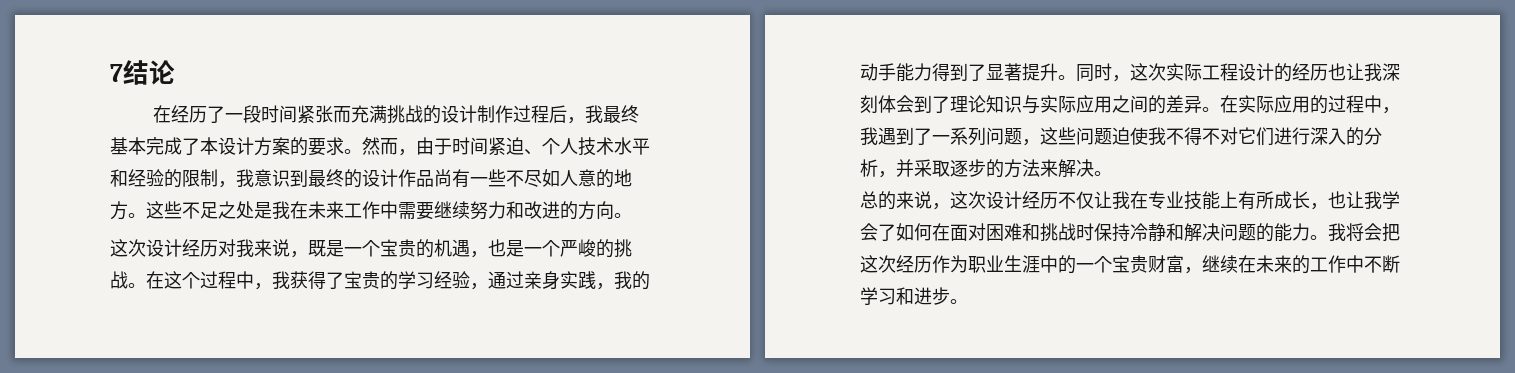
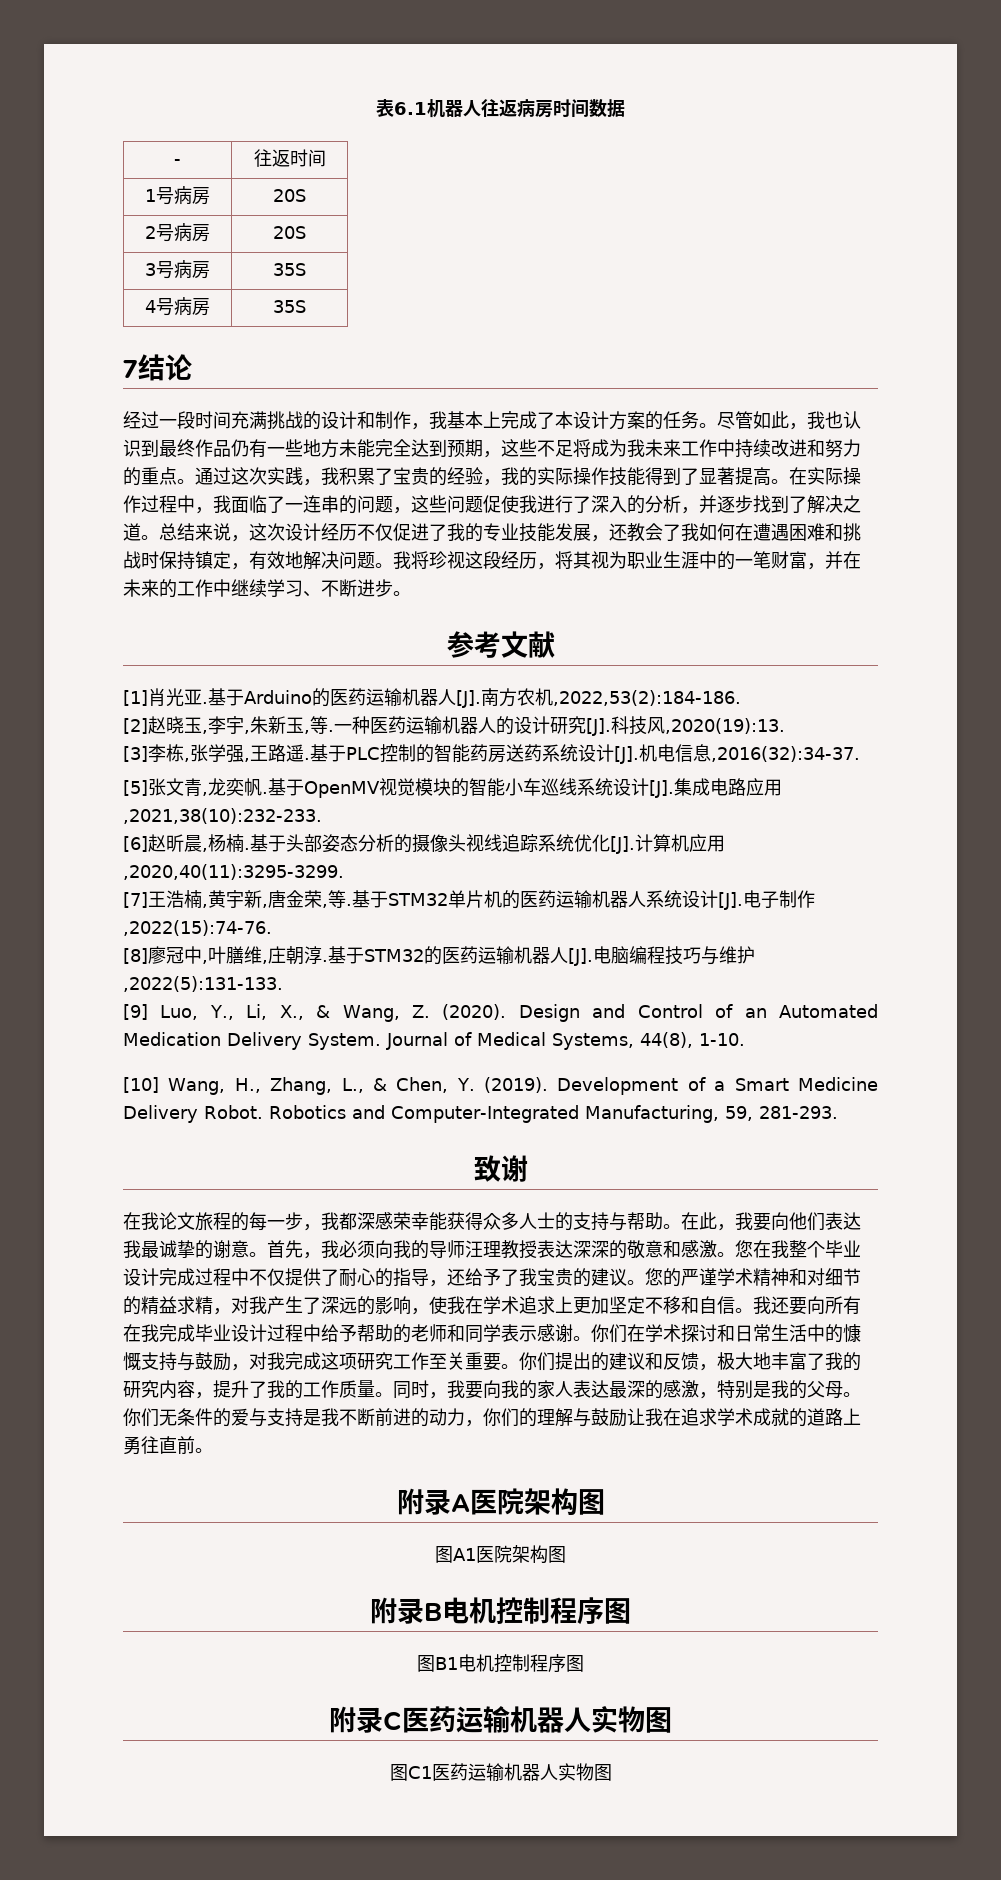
+ 表6.1机器人往返病房时间数据
+ - | 往返时间
+ 1号病房 | 20S
+ 2号病房 | 20S
+ 3号病房 | 35S
+ 4号病房 | 35S
- 在经历了一段时间紧张而充满挑战的设计制作过程后，我最终基本完成了本设计方案的要求。然而，由于时间紧迫、个人技术水平和经验的限制，我意识到最终的设计作品尚有一些不尽如人意的地方。这些不足之处是我在未来工作中需要继续努力和改进的方向。
- 这次设计经历对我来说，既是一个宝贵的机遇，也是一个严峻的挑战。在这个过程中，我获得了宝贵的学习经验，通过亲身实践，我的动手能力得到了显著提升。同时，这次实际工程设计的经历也让我深刻体会到了理论知识与实际应用之间的差异。
+ 经过一段时间充满挑战的设计和制作，我基本上完成了本设计方案的任务。尽管如此，我也认识到最终作品仍有一些地方未能完全达到预期，这些不足将成为我未来工作中持续改进和努力的重点。通过这次实践，我积累了宝贵的经验，我的实际操作技能得到了显著提高。
- 在实际应用的过程中，我遇到了一系列问题，这些问题迫使我不得不对它们进行深入的分析，并采取逐步的方法来解决。
- 总的来说，这次设计经历不仅让我在专业技能上有所成长，也让我学会了如何在面对困难和挑战时保持冷静和解决问题的能力。我将会把这次经历作为职业生涯中的一个宝贵财富，继续在未来的工作中不断学习和进步。
+ 在实际操作过程中，我面临了一连串的问题，这些问题促使我进行了深入的分析，并逐步找到了解决之道。总结来说，这次设计经历不仅促进了我的专业技能发展，还教会了我如何在遭遇困难和挑战时保持镇定，有效地解决问题。我将珍视这段经历，将其视为职业生涯中的一笔财富，并在未来的工作中继续学习、不断进步。
+ 参考文献
+ [1]肖光亚.基于Arduino的医药运输机器人[J].南方农机,2022,53(2):184-186.
+ [2]赵晓玉,李宇,朱新玉,等.一种医药运输机器人的设计研究[J].科技风,2020(19):13.
+ [3]李栋,张学强,王路遥.基于PLC控制的智能药房送药系统设计[J].机电信息,2016(32):34-37.
+ [5]张文青,龙奕帆.基于OpenMV视觉模块的智能小车巡线系统设计[J].集成电路应用,2021,38(10):232-233.
+ [6]赵昕晨,杨楠.基于头部姿态分析的摄像头视线追踪系统优化[J].计算机应用,2020,40(11):3295-3299.
+ [7]王浩楠,黄宇新,唐金荣,等.基于STM32单片机的医药运输机器人系统设计[J].电子制作,2022(15):74-76.
+ [8]廖冠中,叶膳维,庄朝淳.基于STM32的医药运输机器人[J].电脑编程技巧与维护,2022(5):131-133.
+ [9] Luo, Y., Li, X., & Wang, Z. (2020). Design and Control of an Automated Medication Delivery System. Journal of Medical Systems, 44(8), 1-10.
+ [10] Wang, H., Zhang, L., & Chen, Y. (2019). Development of a Smart Medicine Delivery Robot. Robotics and Computer-Integrated Manufacturing, 59, 281-293.
+ 致谢
+ 在我论文旅程的每一步，我都深感荣幸能获得众多人士的支持与帮助。在此，我要向他们表达我最诚挚的谢意。首先，我必须向我的导师汪理教授表达深深的敬意和感激。您在我整个毕业设计完成过程中不仅提供了耐心的指导，还给予了我宝贵的建议。您的严谨学术精神和对细节的精益求精，对我产生了深远的影响，使我在学术追求上更加坚定不移和自信。我还要向所有在我完成毕业设计过程中给予帮助的老师和同学表示感谢。你们在学术探讨和日常生活中的慷慨支持与鼓励，对我完成这项研究工作至关重要。你们提出的建议和反馈，极大地丰富了我的研究内容，提升了我的工作质量。同时，我要向我的家人表达最深的感激，特别是我的父母。你们无条件的爱与支持是我不断前进的动力，你们的理解与鼓励让我在追求学术成就的道路上勇往直前。
+ 附录A医院架构图
+ 图A1医院架构图
+ 附录B电机控制程序图
+ 图B1电机控制程序图
+ 附录C医药运输机器人实物图
+ 图C1医药运输机器人实物图

